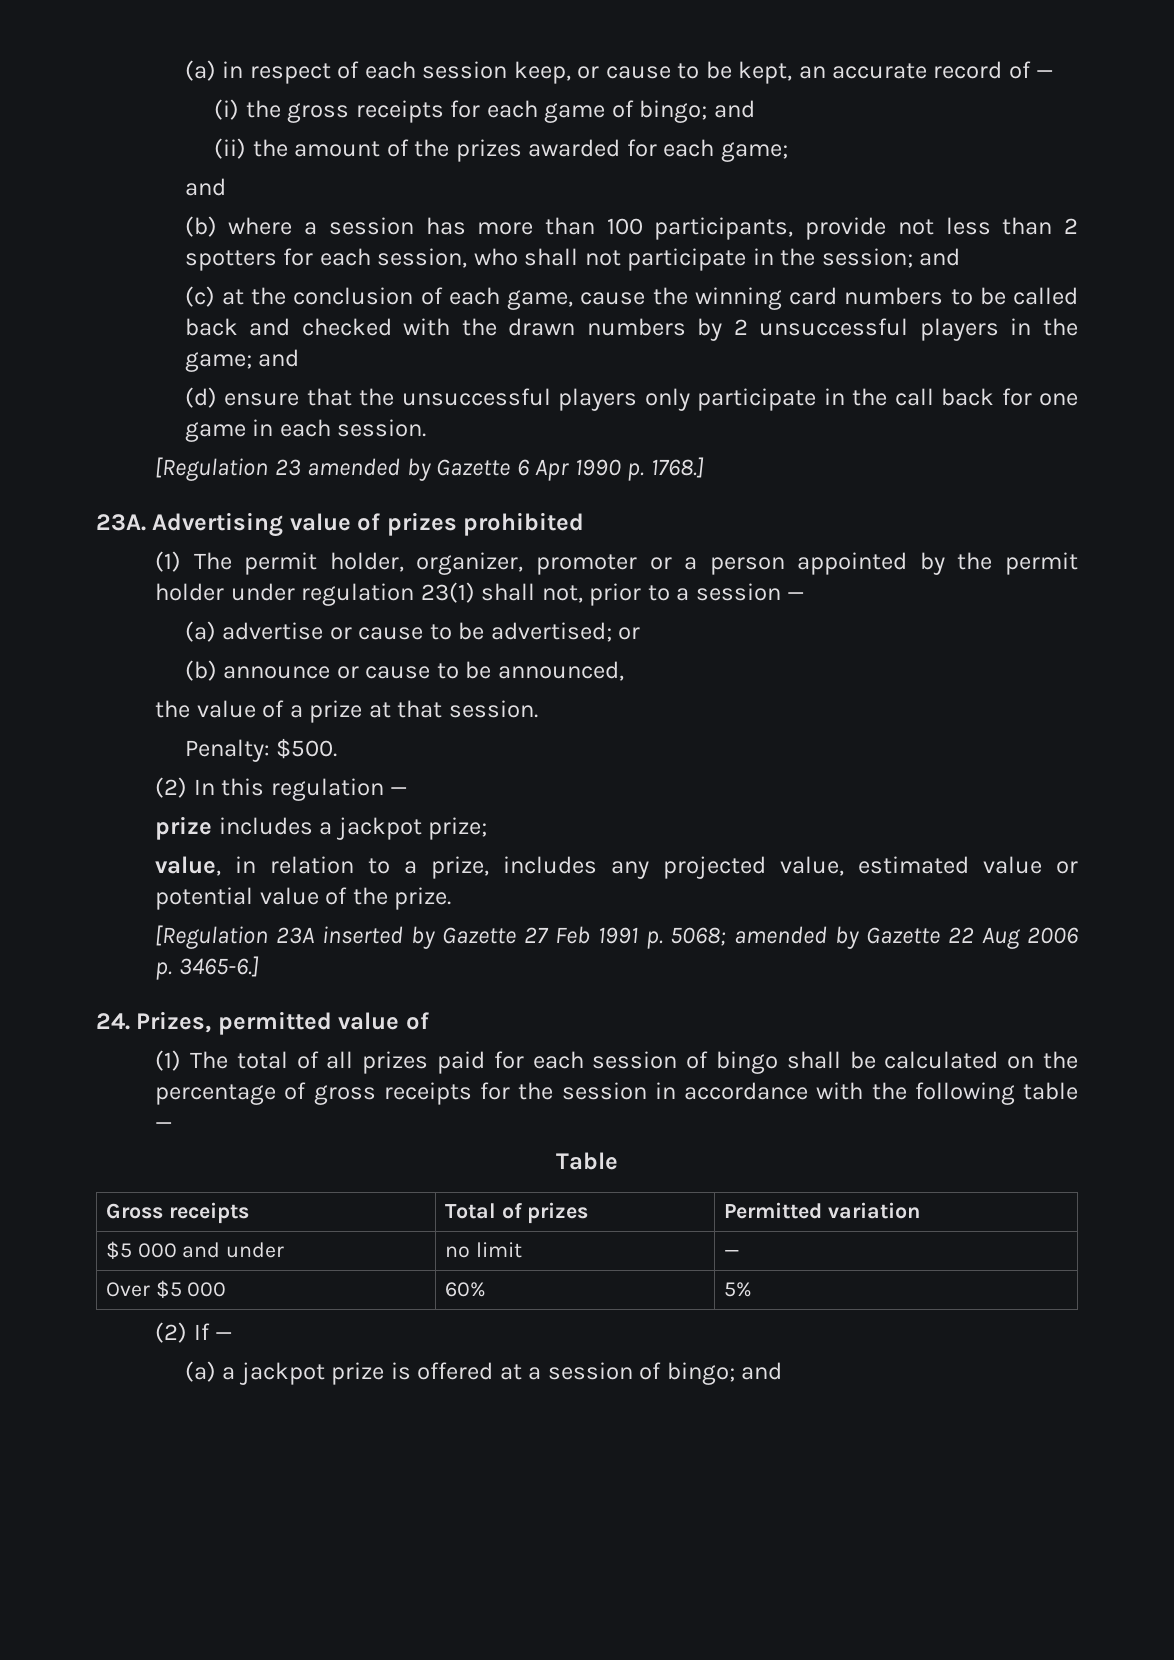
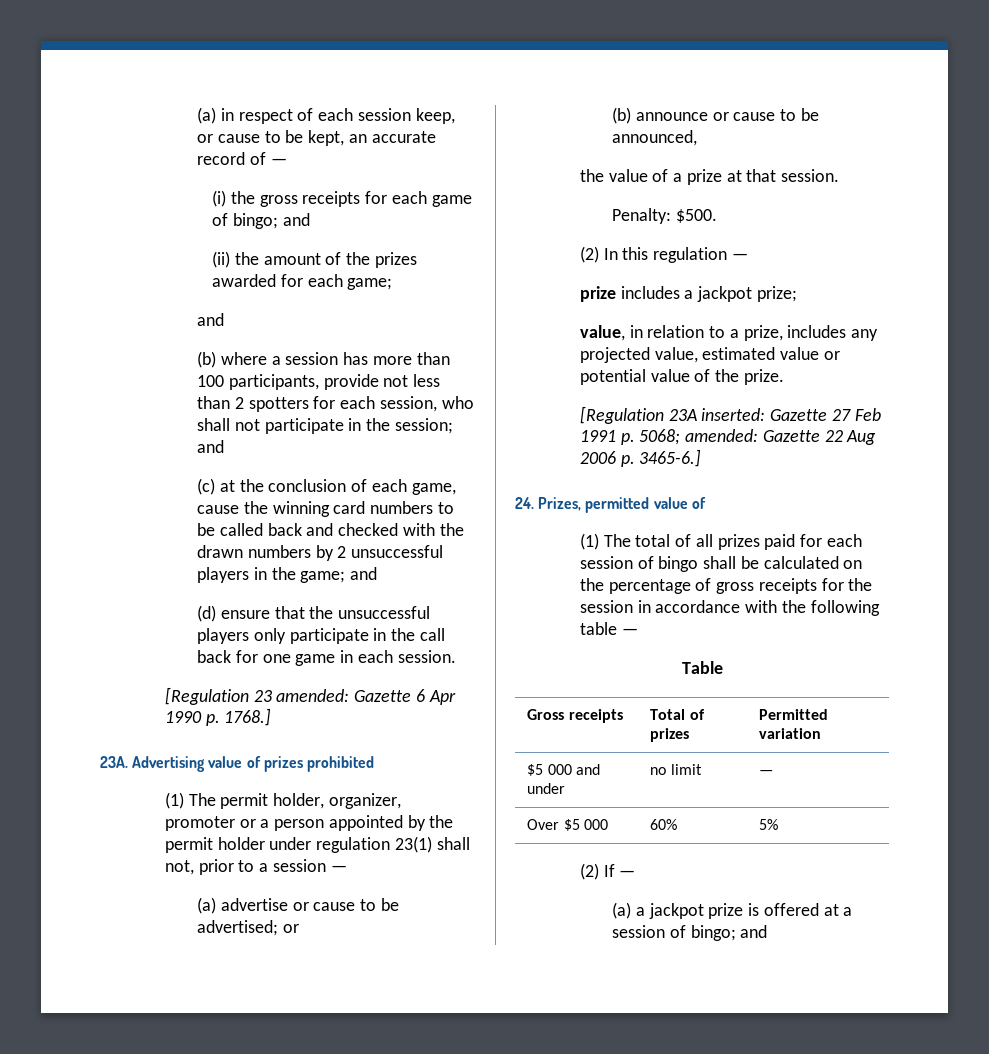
- [Regulation 23 amended by Gazette 6 Apr 1990 p. 1768.]
+ [Regulation 23 amended: Gazette 6 Apr 1990 p. 1768.]
- [Regulation 23A inserted by Gazette 27 Feb 1991 p. 5068; amended by Gazette 22 Aug 2006 p. 3465-6.]
+ [Regulation 23A inserted: Gazette 27 Feb 1991 p. 5068; amended: Gazette 22 Aug 2006 p. 3465-6.]

